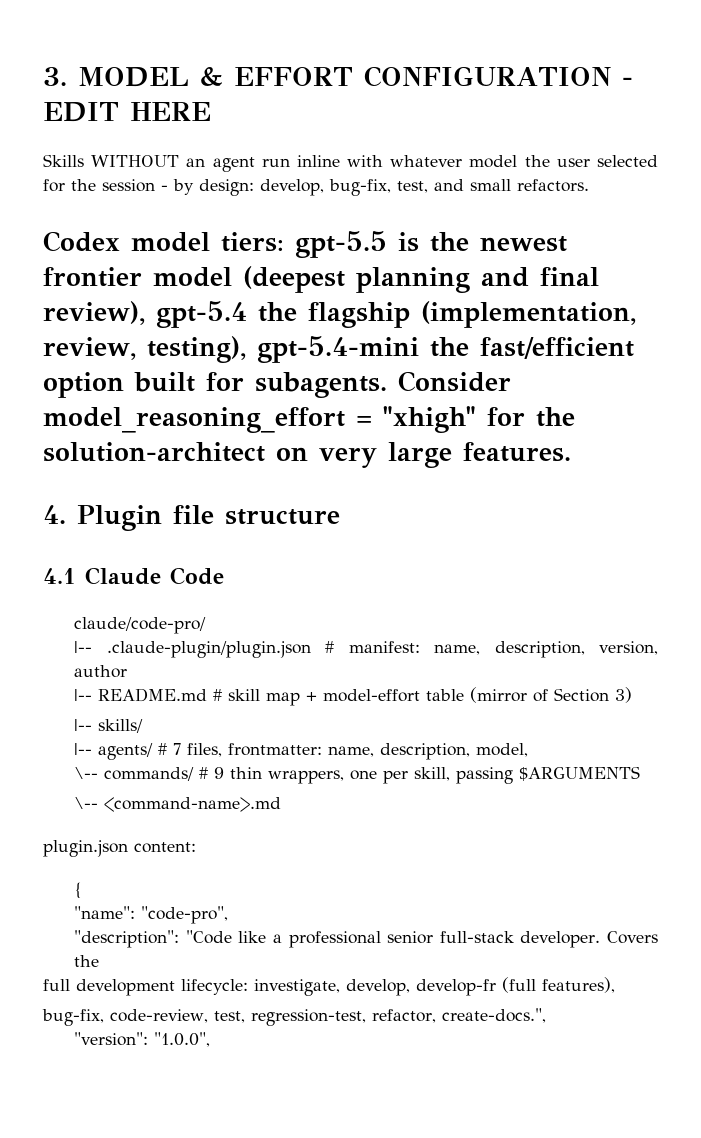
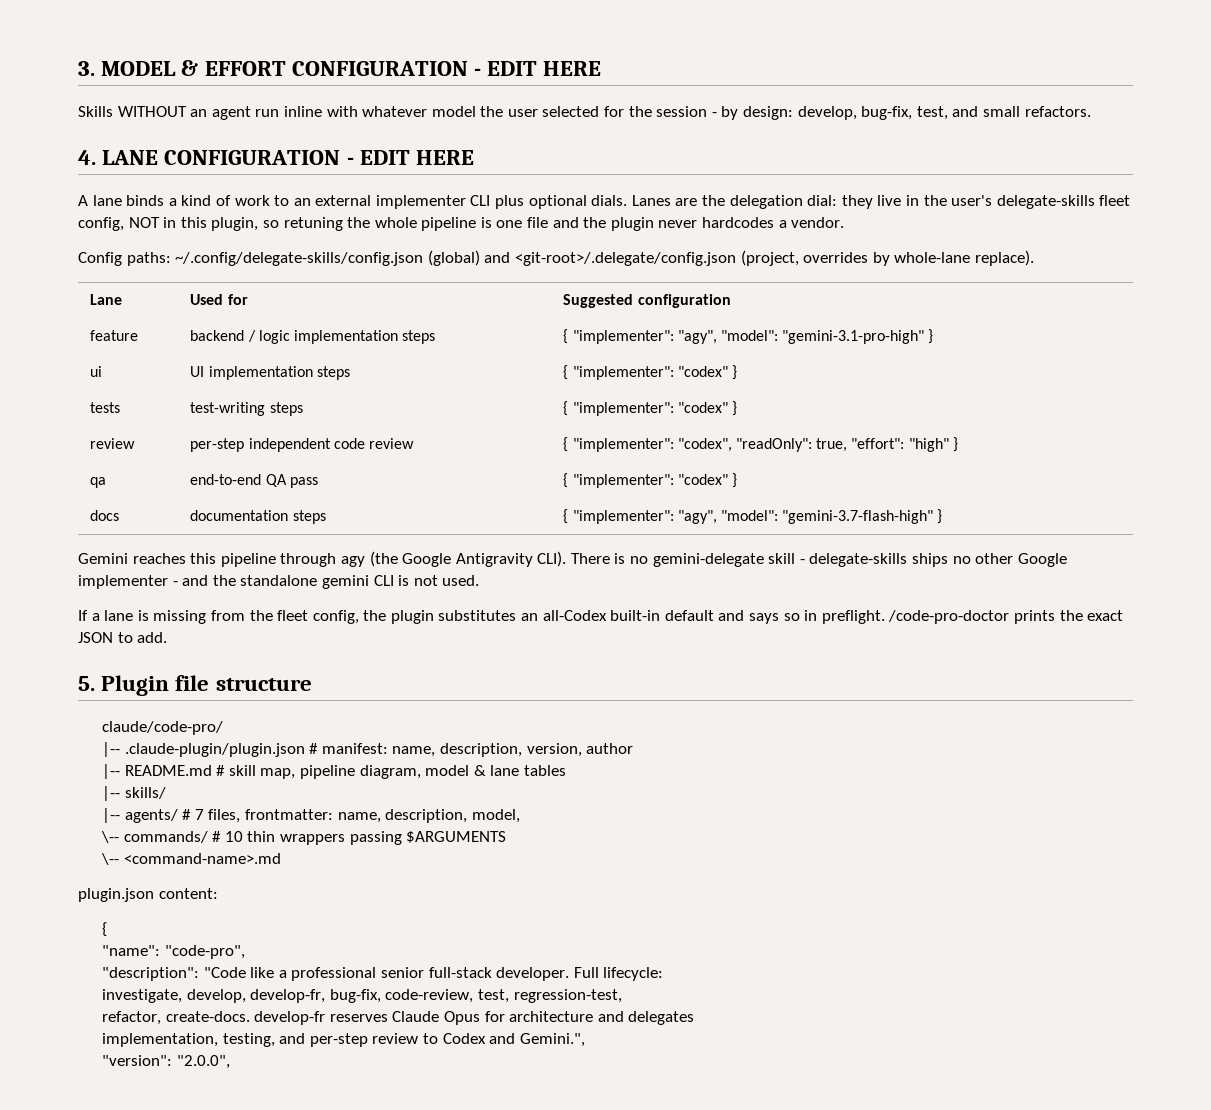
- Codex model tiers: gpt-5.5 is the newest frontier model (deepest planning and final review), gpt-5.4 the flagship (implementation, review, testing), gpt-5.4-mini the fast/efficient option built for subagents. Consider model_reasoning_effort = "xhigh" for the solution-architect on very large features.
- 4. Plugin file structure
+ 4. LANE CONFIGURATION - EDIT HERE
+ A lane binds a kind of work to an external implementer CLI plus optional dials. Lanes are the delegation dial: they live in the user's delegate-skills fleet config, NOT in this plugin, so retuning the whole pipeline is one file and the plugin never hardcodes a vendor.
+ Config paths: ~/.config/delegate-skills/config.json (global) and <git-root>/.delegate/config.json (project, overrides by whole-lane replace).
+ Lane | Used for | Suggested configuration
+ feature | backend / logic implementation steps | { "implementer": "agy", "model": "gemini-3.1-pro-high" }
+ ui | UI implementation steps | { "implementer": "codex" }
+ tests | test-writing steps | { "implementer": "codex" }
+ review | per-step independent code review | { "implementer": "codex", "readOnly": true, "effort": "high" }
+ qa | end-to-end QA pass | { "implementer": "codex" }
+ docs | documentation steps | { "implementer": "agy", "model": "gemini-3.7-flash-high" }
+ Gemini reaches this pipeline through agy (the Google Antigravity CLI). There is no gemini-delegate skill - delegate-skills ships no other Google implementer - and the standalone gemini CLI is not used.
+ If a lane is missing from the fleet config, the plugin substitutes an all-Codex built-in default and says so in preflight. /code-pro-doctor prints the exact JSON to add.
+ 5. Plugin file structure
- 4.1 Claude Code
- |-- README.md # skill map + model-effort table (mirror of Section 3)
+ |-- README.md # skill map, pipeline diagram, model & lane tables
- \-- commands/ # 9 thin wrappers, one per skill, passing $ARGUMENTS
+ \-- commands/ # 10 thin wrappers passing $ARGUMENTS
- Covers the
- full development lifecycle: investigate, develop, develop-fr (full features),
- bug-fix, code-review, test, regression-test, refactor, create-docs.",
+ Full lifecycle:
+ investigate, develop, develop-fr, bug-fix, code-review, test, regression-test,
+ refactor, create-docs. develop-fr reserves Claude Opus for architecture and delegates
+ implementation, testing, and per-step review to Codex and Gemini.",
- "version": "1.0.0",
+ "version": "2.0.0",

